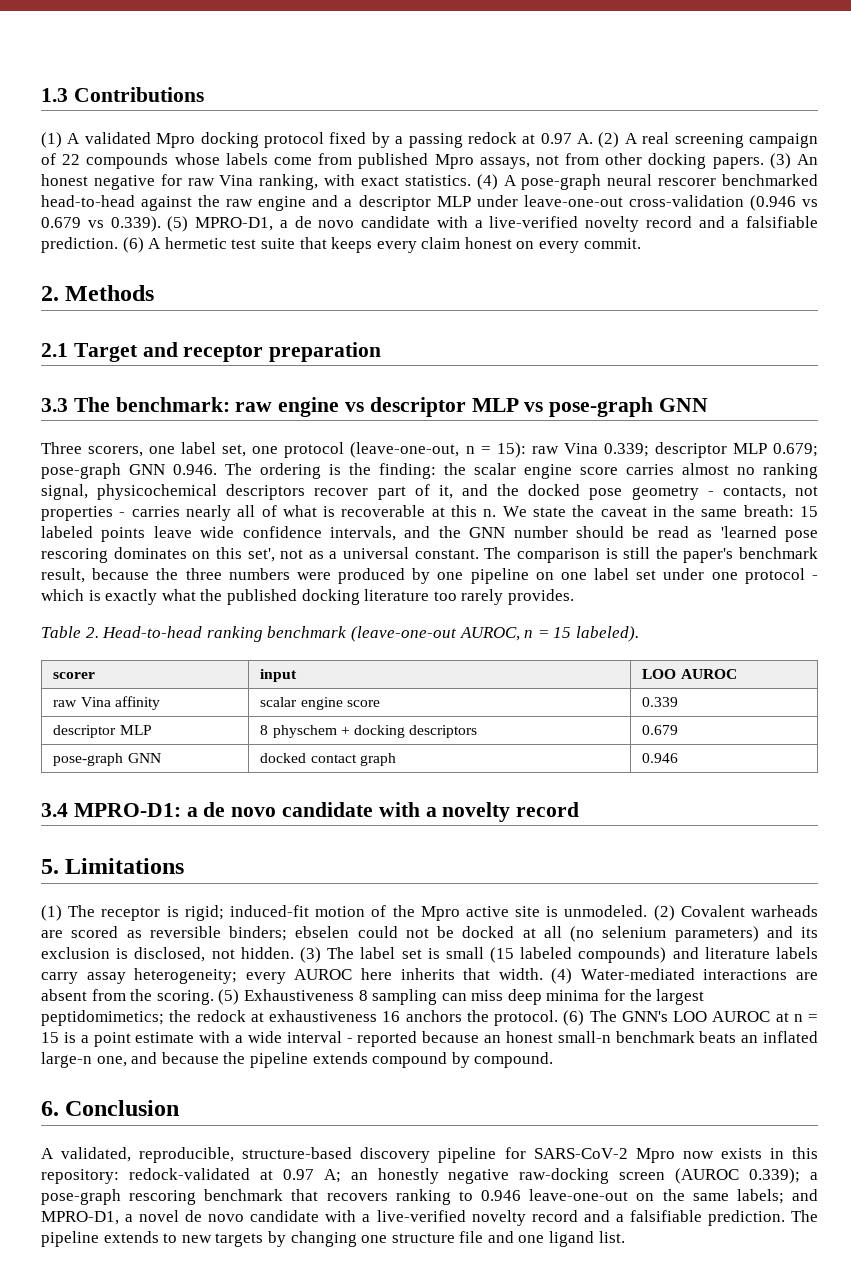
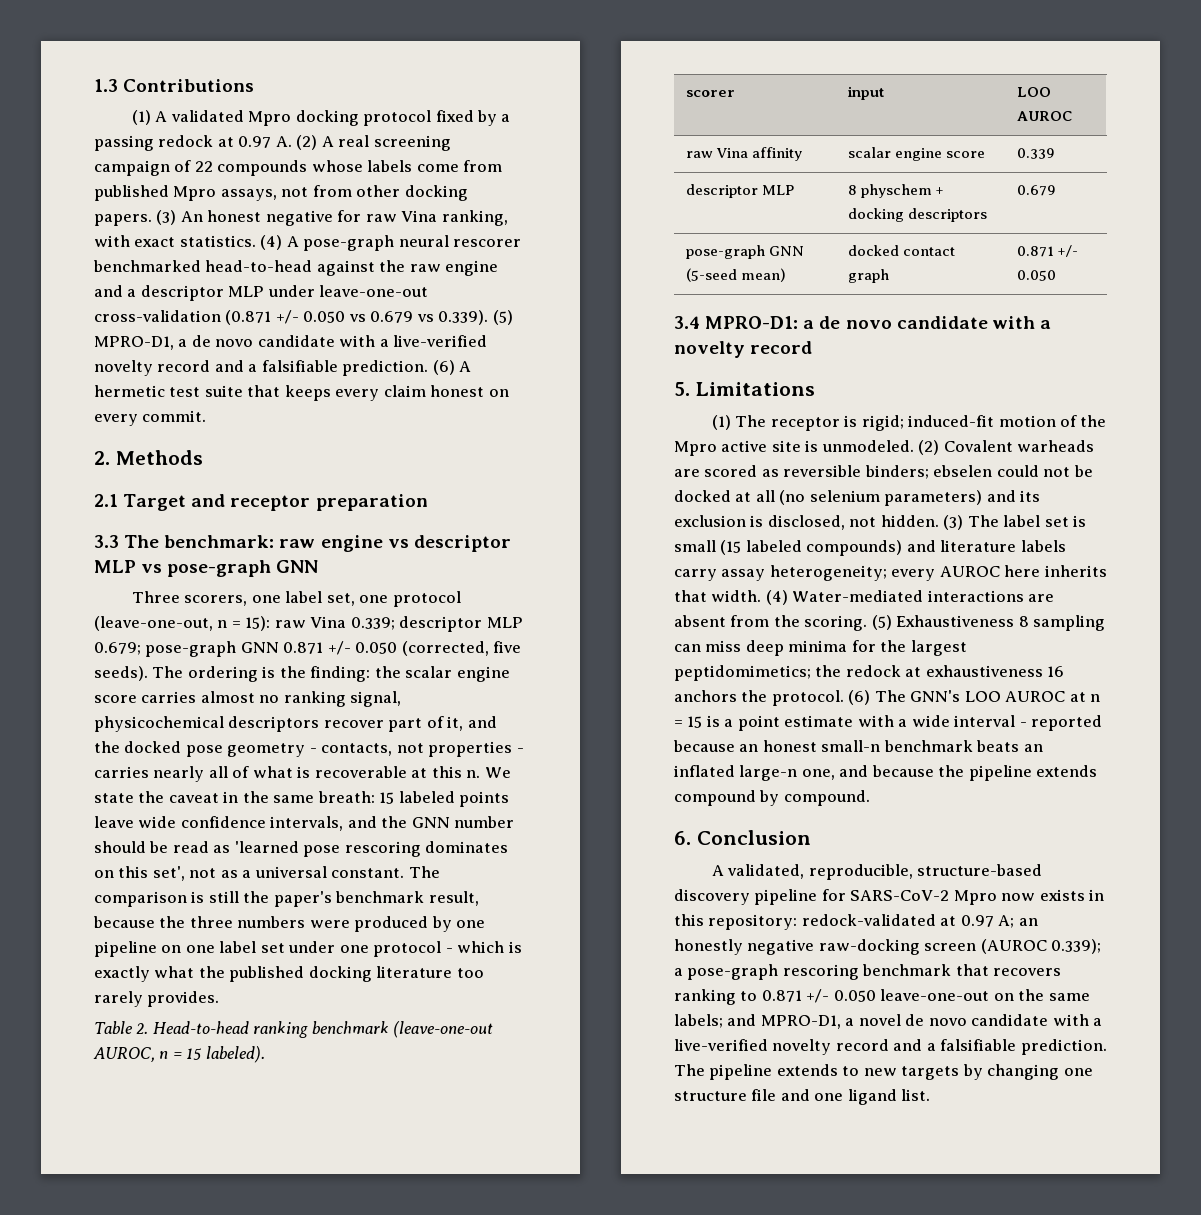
- (4) A pose-graph neural rescorer benchmarked head-to-head against the raw engine and a descriptor MLP under leave-one-out cross-validation (0.946 vs 0.679 vs 0.339). (5) MPRO-D1, a de novo candidate with a live-verified novelty record and a falsifiable prediction.
+ (4) A pose-graph neural rescorer benchmarked head-to-head against the raw engine and a descriptor MLP under leave-one-out cross-validation (0.871 +/- 0.050 vs 0.679 vs 0.339). (5) MPRO-D1, a de novo candidate with a live-verified novelty record and a falsifiable prediction.
- Three scorers, one label set, one protocol (leave-one-out, n = 15): raw Vina 0.339; descriptor MLP 0.679; pose-graph GNN 0.946. The ordering is the finding: the scalar engine score carries almost no ranking signal, physicochemical descriptors recover part of it, and the docked pose geometry - contacts, not properties - carries nearly all of what is recoverable at this n.
+ Three scorers, one label set, one protocol (leave-one-out, n = 15): raw Vina 0.339; descriptor MLP 0.679; pose-graph GNN 0.871 +/- 0.050 (corrected, five seeds). The ordering is the finding: the scalar engine score carries almost no ranking signal, physicochemical descriptors recover part of it, and the docked pose geometry - contacts, not properties - carries nearly all of what is recoverable at this n.
- pose-graph GNN | docked contact graph | 0.946
+ pose-graph GNN (5-seed mean) | docked contact graph | 0.871 +/- 0.050
- A validated, reproducible, structure-based discovery pipeline for SARS-CoV-2 Mpro now exists in this repository: redock-validated at 0.97 A; an honestly negative raw-docking screen (AUROC 0.339); a pose-graph rescoring benchmark that recovers ranking to 0.946 leave-one-out on the same labels; and MPRO-D1, a novel de novo candidate with a live-verified novelty record and a falsifiable prediction.
+ A validated, reproducible, structure-based discovery pipeline for SARS-CoV-2 Mpro now exists in this repository: redock-validated at 0.97 A; an honestly negative raw-docking screen (AUROC 0.339); a pose-graph rescoring benchmark that recovers ranking to 0.871 +/- 0.050 leave-one-out on the same labels; and MPRO-D1, a novel de novo candidate with a live-verified novelty record and a falsifiable prediction.

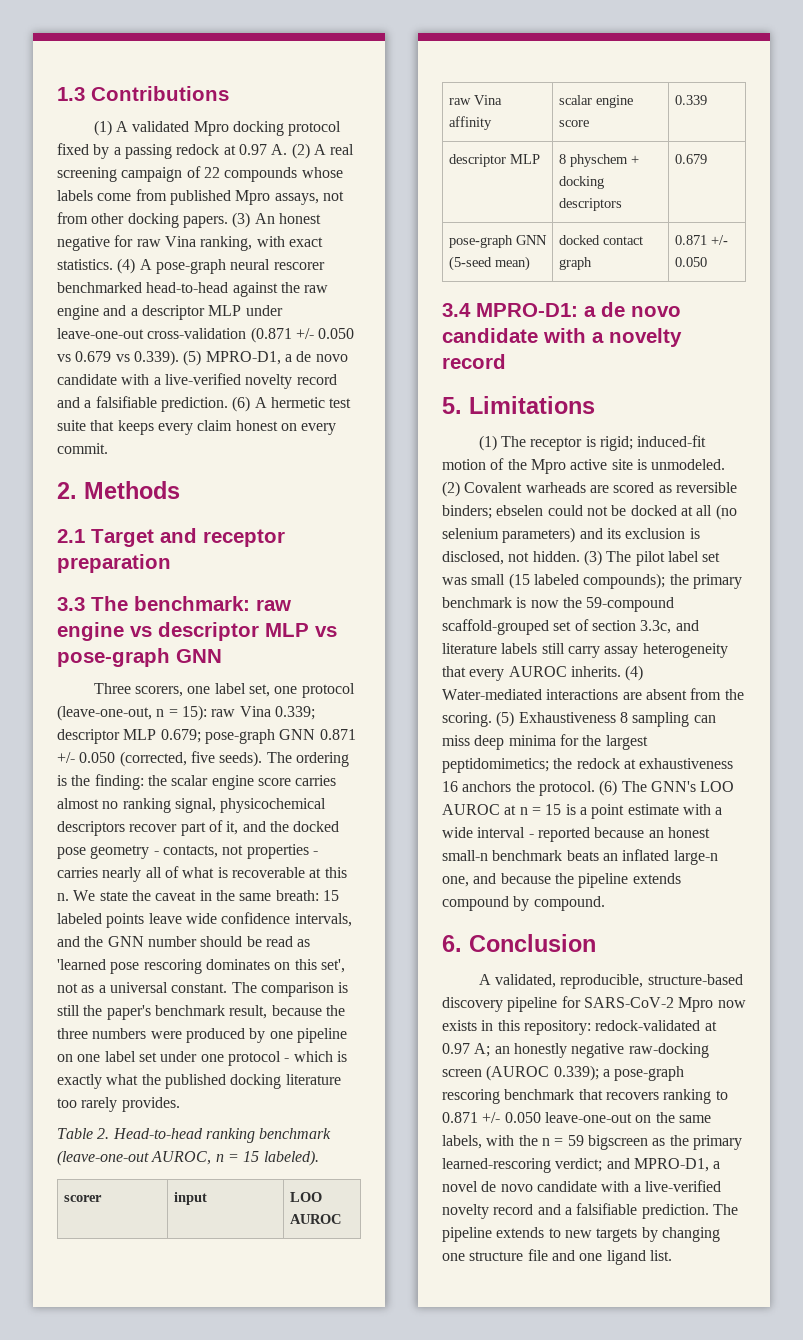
- (3) The label set is small (15 labeled compounds) and literature labels carry assay heterogeneity; every AUROC here inherits that width.
+ (3) The pilot label set was small (15 labeled compounds); the primary benchmark is now the 59-compound scaffold-grouped set of section 3.3c, and literature labels still carry assay heterogeneity that every AUROC inherits.
- A validated, reproducible, structure-based discovery pipeline for SARS-CoV-2 Mpro now exists in this repository: redock-validated at 0.97 A; an honestly negative raw-docking screen (AUROC 0.339); a pose-graph rescoring benchmark that recovers ranking to 0.871 +/- 0.050 leave-one-out on the same labels; and MPRO-D1, a novel de novo candidate with a live-verified novelty record and a falsifiable prediction.
+ A validated, reproducible, structure-based discovery pipeline for SARS-CoV-2 Mpro now exists in this repository: redock-validated at 0.97 A; an honestly negative raw-docking screen (AUROC 0.339); a pose-graph rescoring benchmark that recovers ranking to 0.871 +/- 0.050 leave-one-out on the same labels, with the n = 59 bigscreen as the primary learned-rescoring verdict; and MPRO-D1, a novel de novo candidate with a live-verified novelty record and a falsifiable prediction.

